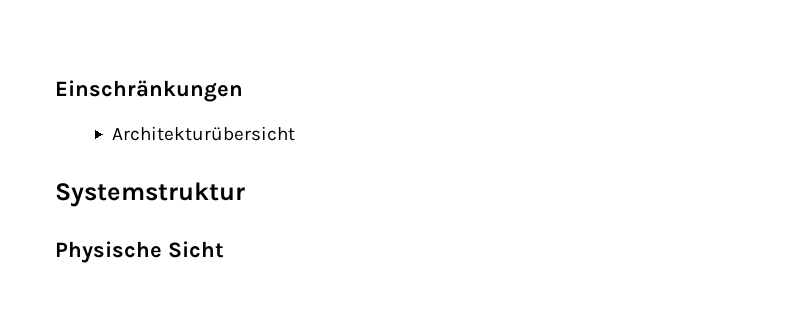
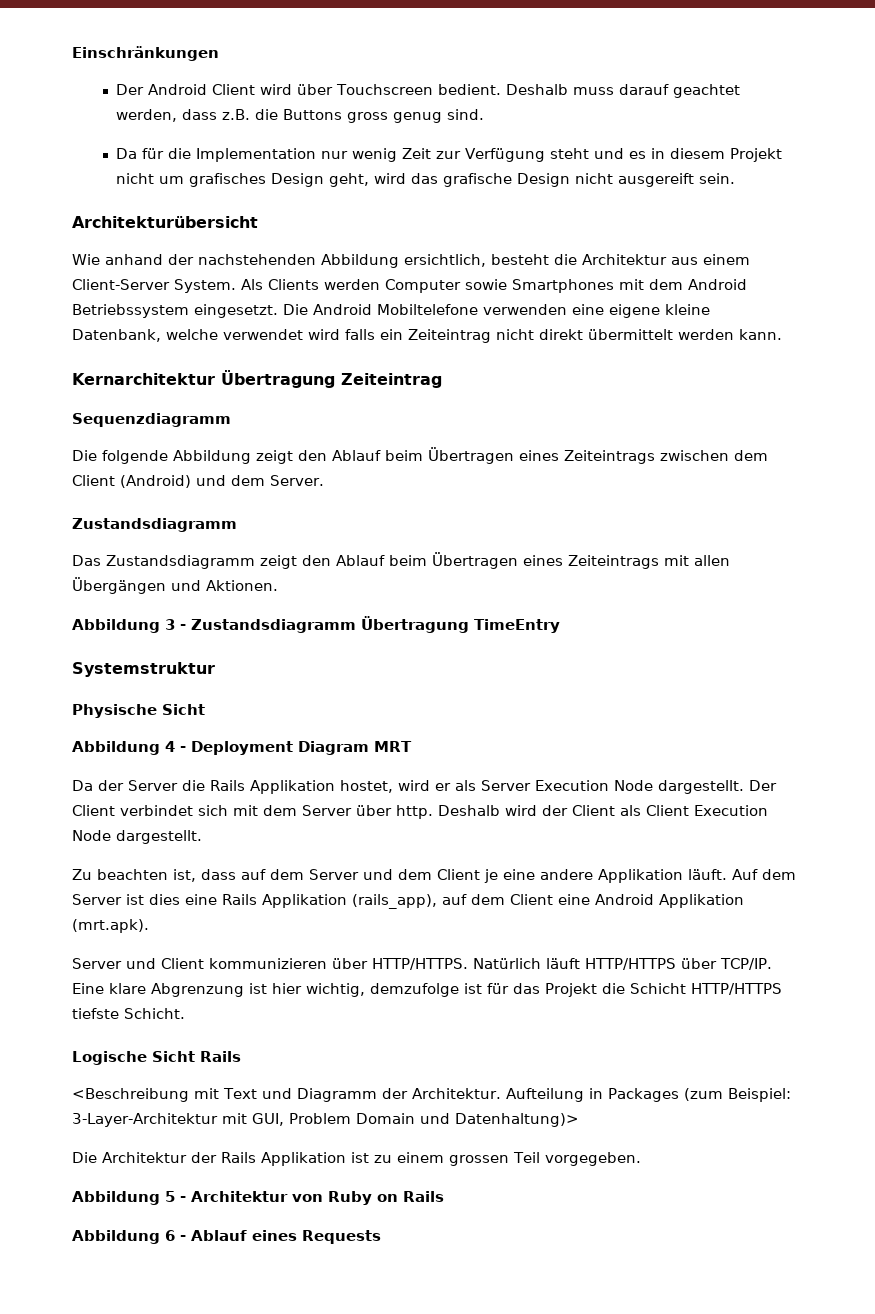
+ Der Android Client wird über Touchscreen bedient. Deshalb muss darauf geachtet werden, dass z.B. die Buttons gross genug sind.
+ Da für die Implementation nur wenig Zeit zur Verfügung steht und es in diesem Projekt nicht um grafisches Design geht, wird das grafische Design nicht ausgereift sein.
  Architekturübersicht
+ Wie anhand der nachstehenden Abbildung ersichtlich, besteht die Architektur aus einem Client-Server System. Als Clients werden Computer sowie Smartphones mit dem Android Betriebssystem eingesetzt. Die Android Mobiltelefone verwenden eine eigene kleine Datenbank, welche verwendet wird falls ein Zeiteintrag nicht direkt übermittelt werden kann.
+ Kernarchitektur Übertragung Zeiteintrag
+ Sequenzdiagramm
+ Die folgende Abbildung zeigt den Ablauf beim Übertragen eines Zeiteintrags zwischen dem Client (Android) und dem Server.
+ Zustandsdiagramm
+ Das Zustandsdiagramm zeigt den Ablauf beim Übertragen eines Zeiteintrags mit allen Übergängen und Aktionen.
+ Abbildung 3 - Zustandsdiagramm Übertragung TimeEntry
  Systemstruktur
  Physische Sicht
+ Abbildung 4 - Deployment Diagram MRT
+ Da der Server die Rails Applikation hostet, wird er als Server Execution Node dargestellt. Der Client verbindet sich mit dem Server über http. Deshalb wird der Client als Client Execution Node dargestellt.
+ Zu beachten ist, dass auf dem Server und dem Client je eine andere Applikation läuft. Auf dem Server ist dies eine Rails Applikation (rails_app), auf dem Client eine Android Applikation (mrt.apk).
+ Server und Client kommunizieren über HTTP/HTTPS. Natürlich läuft HTTP/HTTPS über TCP/IP. Eine klare Abgrenzung ist hier wichtig, demzufolge ist für das Projekt die Schicht HTTP/HTTPS tiefste Schicht.
+ Logische Sicht Rails
+ <Beschreibung mit Text und Diagramm der Architektur. Aufteilung in Packages (zum Beispiel: 3-Layer-Architektur mit GUI, Problem Domain und Datenhaltung)>
+ Die Architektur der Rails Applikation ist zu einem grossen Teil vorgegeben.
+ Abbildung 5 - Architektur von Ruby on Rails
+ Abbildung 6 - Ablauf eines Requests

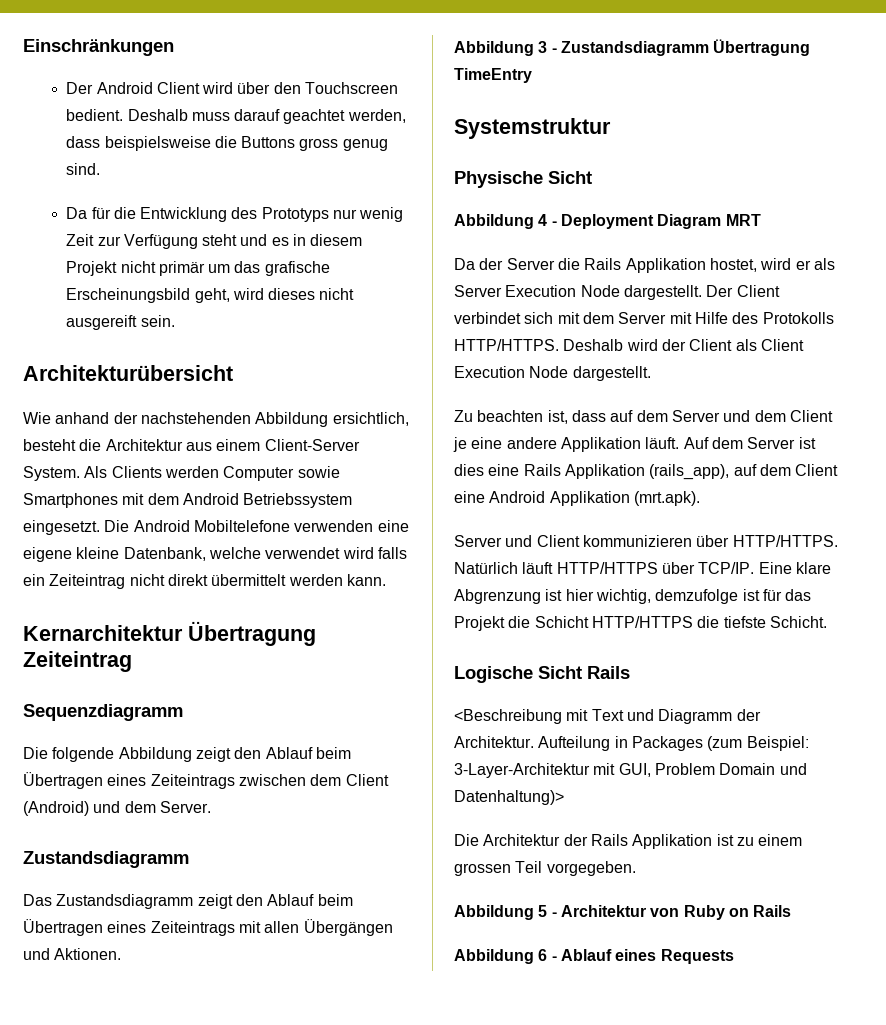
- Der Android Client wird über Touchscreen bedient.
+ Der Android Client wird über den Touchscreen bedient.
- Deshalb muss darauf geachtet werden, dass z.B. die Buttons gross genug sind.
+ Deshalb muss darauf geachtet werden, dass beispielsweise die Buttons gross genug sind.
- Da für die Implementation nur wenig Zeit zur Verfügung steht und es in diesem Projekt nicht um grafisches Design geht, wird das grafische Design nicht ausgereift sein.
+ Da für die Entwicklung des Prototyps nur wenig Zeit zur Verfügung steht und es in diesem Projekt nicht primär um das grafische Erscheinungsbild geht, wird dieses nicht ausgereift sein.
- Der Client verbindet sich mit dem Server über http.
+ Der Client verbindet sich mit dem Server mit Hilfe des Protokolls HTTP/HTTPS.
- Eine klare Abgrenzung ist hier wichtig, demzufolge ist für das Projekt die Schicht HTTP/HTTPS tiefste Schicht.
+ Eine klare Abgrenzung ist hier wichtig, demzufolge ist für das Projekt die Schicht HTTP/HTTPS die tiefste Schicht.

